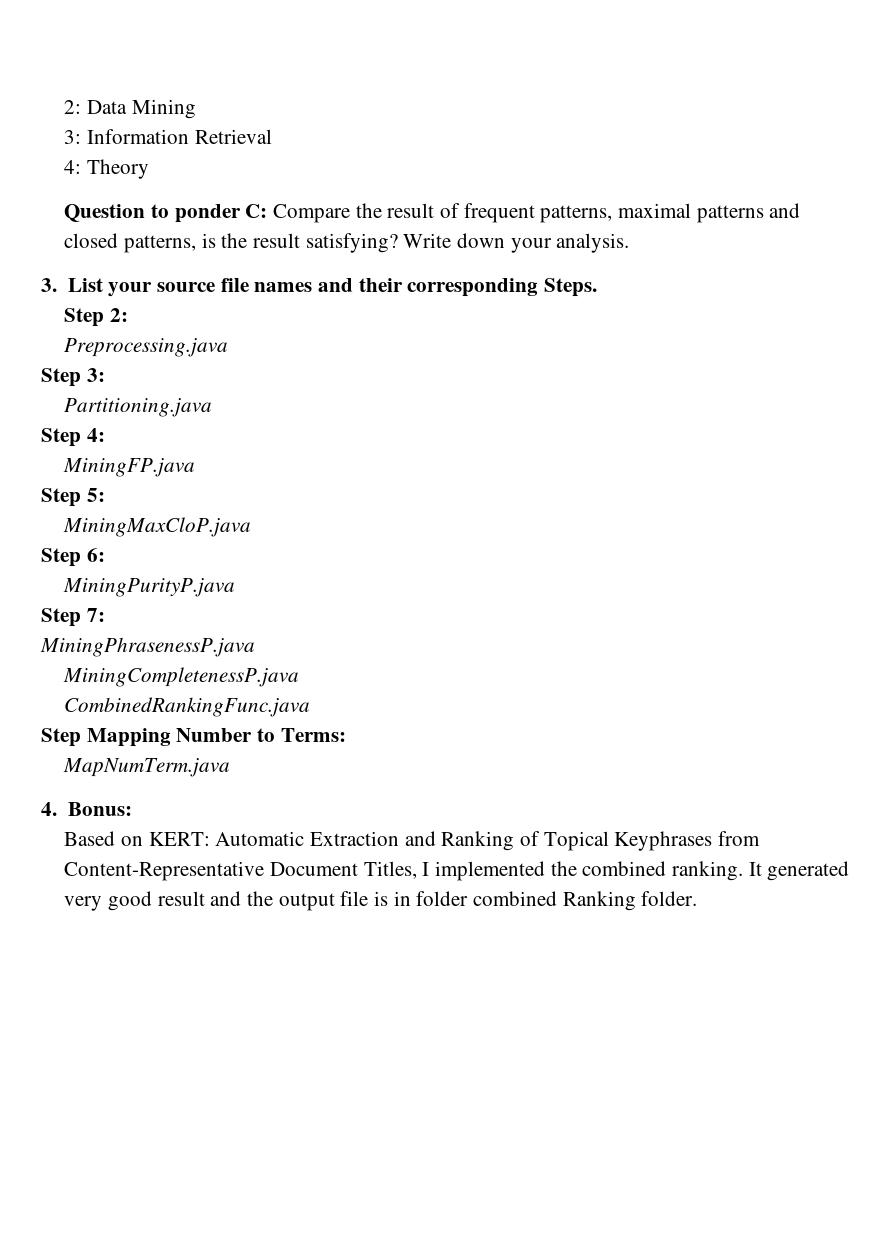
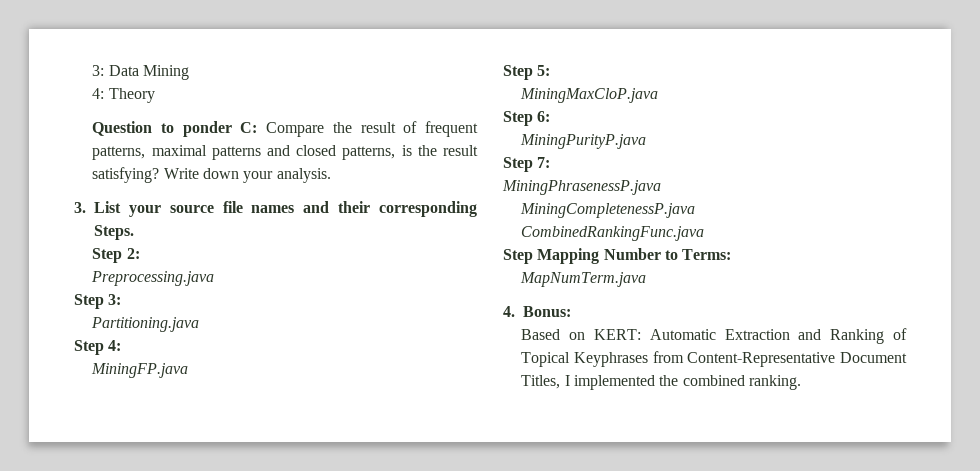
- 2: Data Mining
+ 3: Data Mining
- 3: Information Retrieval
- It generated very good result and the output file is in folder combined Ranking folder.

